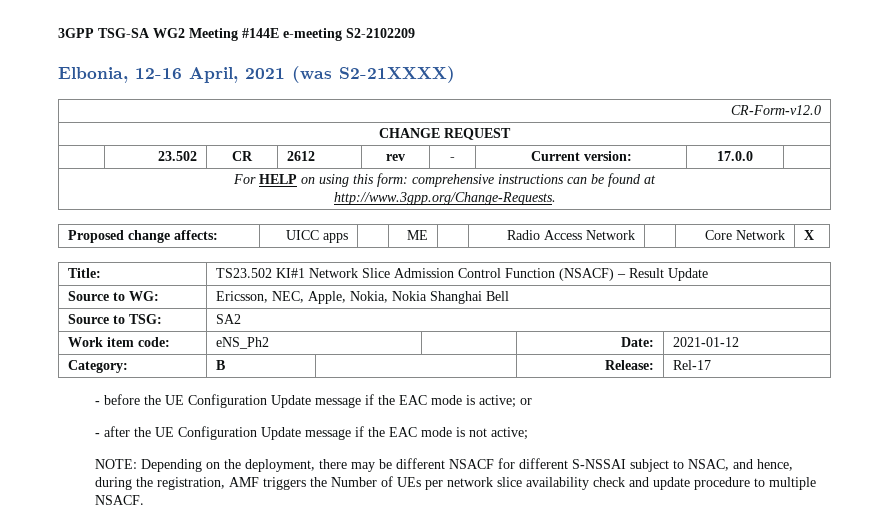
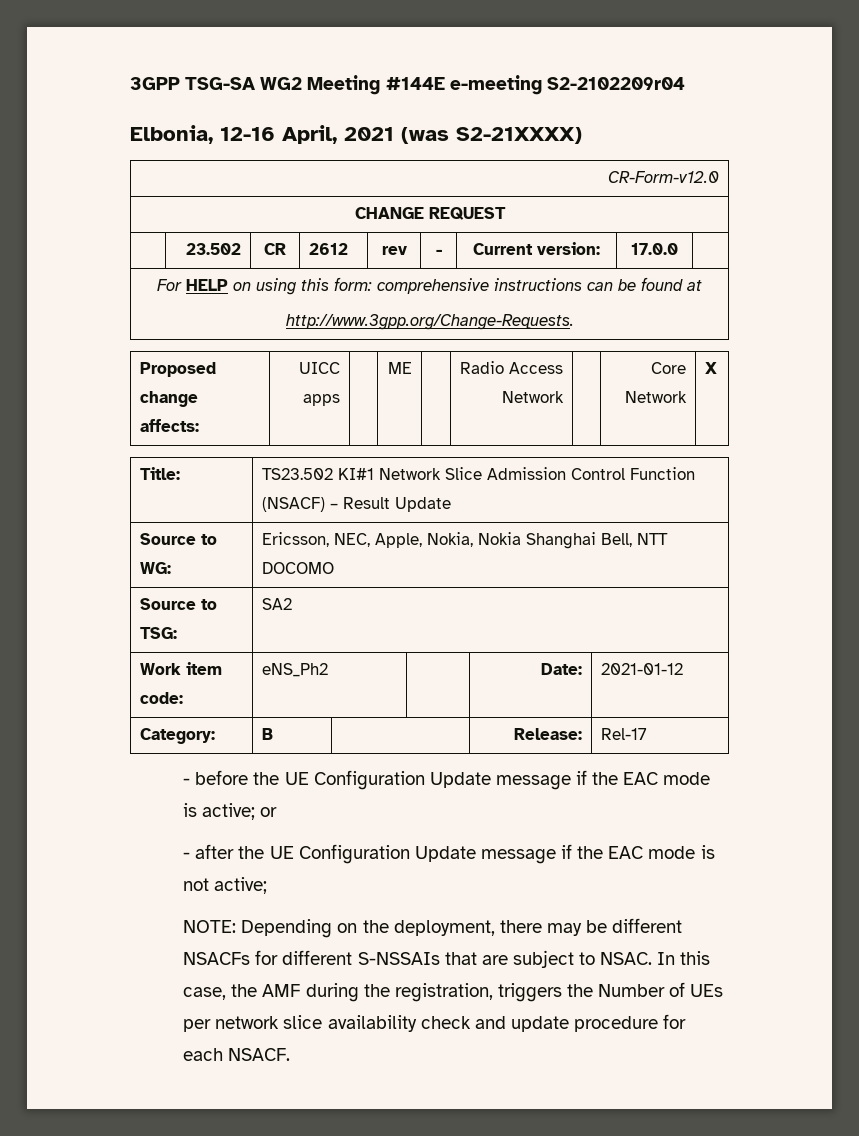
- 3GPP TSG-SA WG2 Meeting #144E e-meeting S2-2102209
+ 3GPP TSG-SA WG2 Meeting #144E e-meeting S2-2102209r04
- Source to WG: | Ericsson, NEC, Apple, Nokia, Nokia Shanghai Bell
+ Source to WG: | Ericsson, NEC, Apple, Nokia, Nokia Shanghai Bell, NTT DOCOMO
- NOTE: Depending on the deployment, there may be different NSACF for different S-NSSAI subject to NSAC, and hence, during the registration, AMF triggers the Number of UEs per network slice availability check and update procedure to multiple NSACF.
+ NOTE: Depending on the deployment, there may be different NSACFs for different S-NSSAIs that are subject to NSAC. In this case, the AMF during the registration, triggers the Number of UEs per network slice availability check and update procedure for each NSACF.

